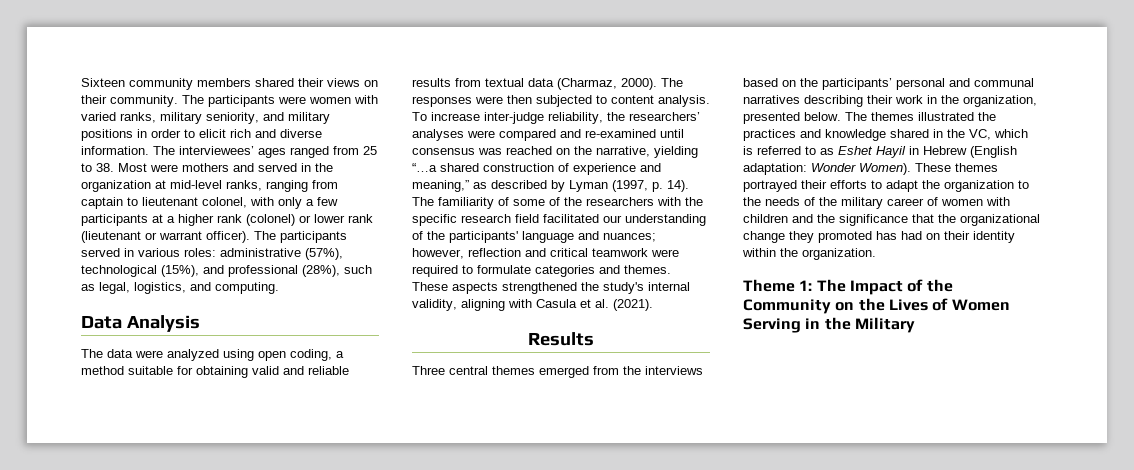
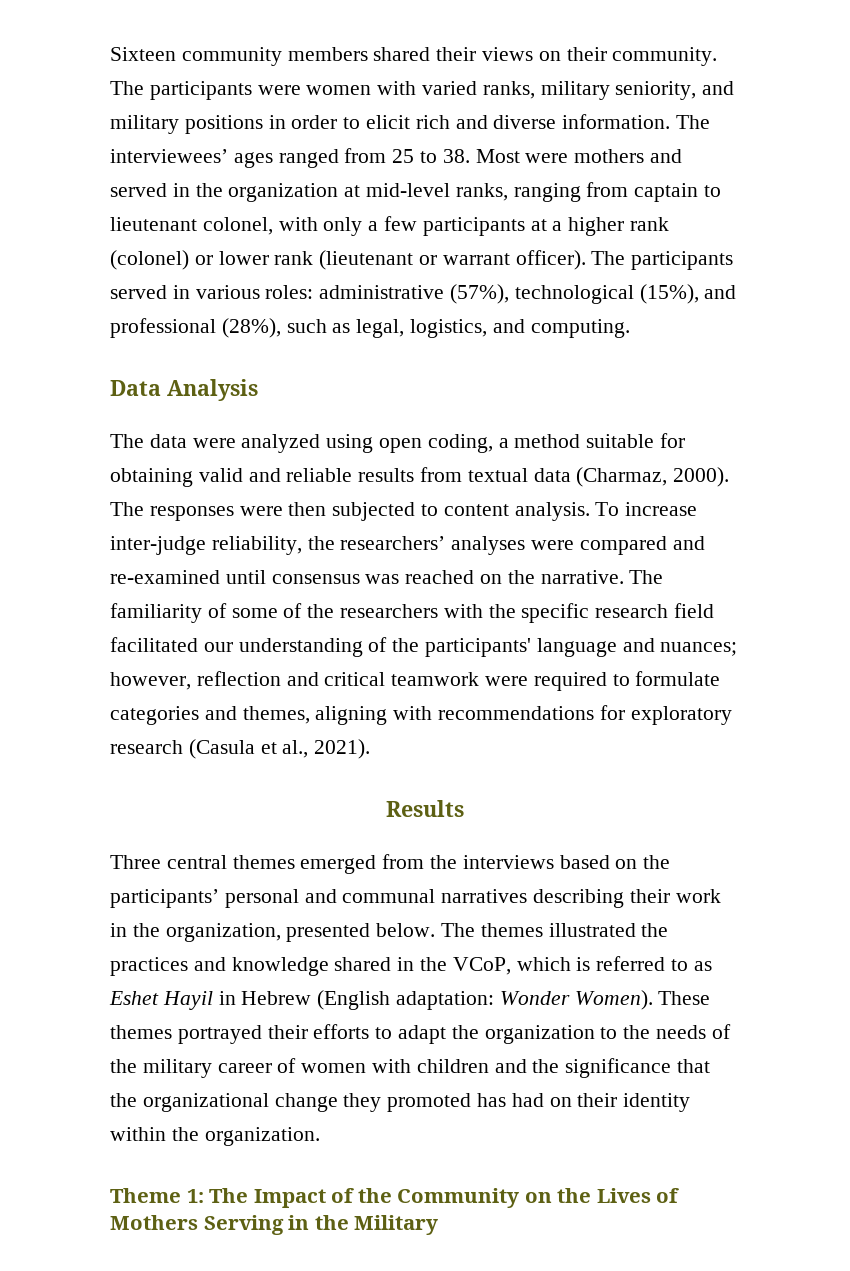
- To increase inter-judge reliability, the researchers’ analyses were compared and re-examined until consensus was reached on the narrative, yielding “…a shared construction of experience and meaning,” as described by Lyman (1997, p. 14).
+ To increase inter-judge reliability, the researchers’ analyses were compared and re-examined until consensus was reached on the narrative.
- The familiarity of some of the researchers with the specific research field facilitated our understanding of the participants' language and nuances; however, reflection and critical teamwork were required to formulate categories and themes. These aspects strengthened the study's internal validity, aligning with Casula et al. (2021).
+ The familiarity of some of the researchers with the specific research field facilitated our understanding of the participants' language and nuances; however, reflection and critical teamwork were required to formulate categories and themes, aligning with recommendations for exploratory research (Casula et al., 2021).
- The themes illustrated the practices and knowledge shared in the VC, which is referred to as Eshet Hayil in Hebrew (English adaptation: Wonder Women).
+ The themes illustrated the practices and knowledge shared in the VCoP, which is referred to as Eshet Hayil in Hebrew (English adaptation: Wonder Women).
- Theme 1: The Impact of the Community on the Lives of Women Serving in the Military
+ Theme 1: The Impact of the Community on the Lives of Mothers Serving in the Military

